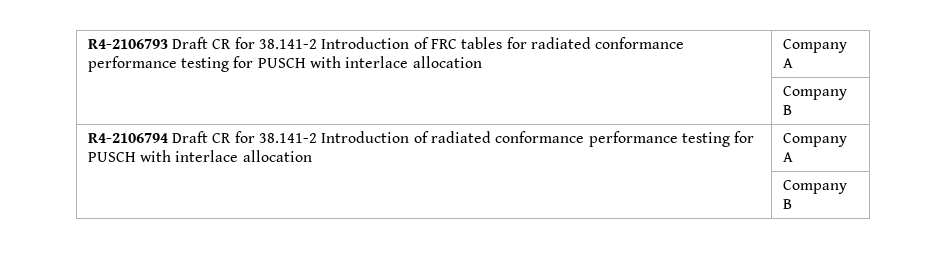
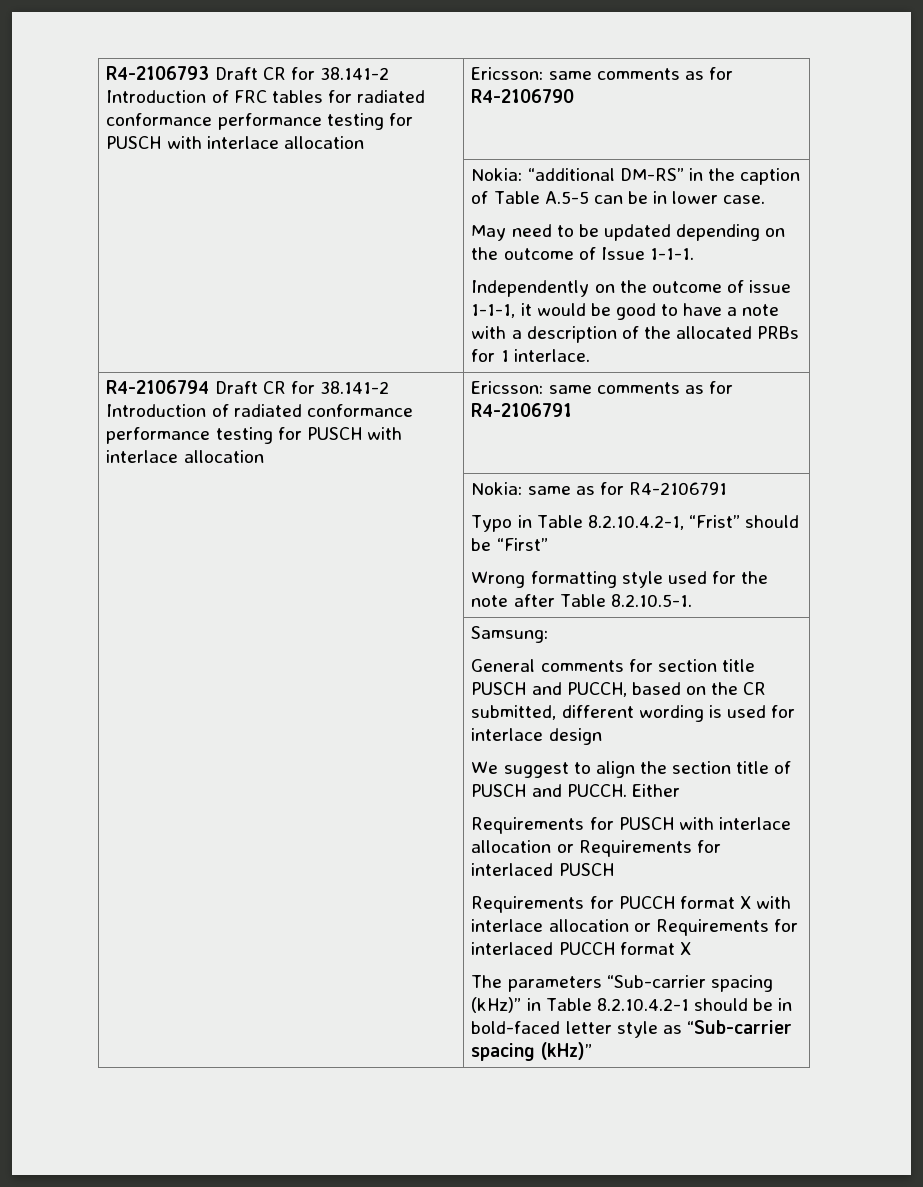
- R4-2106793 Draft CR for 38.141-2 Introduction of FRC tables for radiated conformance performance testing for PUSCH with interlace allocation | Company A
- | Company B
+ R4-2106793 Draft CR for 38.141-2 Introduction of FRC tables for radiated conformance performance testing for PUSCH with interlace allocation | Ericsson: same comments as for R4-2106790
+ | Nokia: “additional DM-RS” in the caption of Table A.5-5 can be in lower case.
+ May need to be updated depending on the outcome of Issue 1-1-1.
+ Independently on the outcome of issue 1-1-1, it would be good to have a note with a description of the allocated PRBs for 1 interlace.
- R4-2106794 Draft CR for 38.141-2 Introduction of radiated conformance performance testing for PUSCH with interlace allocation | Company A
- | Company B
+ R4-2106794 Draft CR for 38.141-2 Introduction of radiated conformance performance testing for PUSCH with interlace allocation | Ericsson: same comments as for R4-2106791
+ | Nokia: same as for R4-2106791
+ Typo in Table 8.2.10.4.2-1, “Frist” should be “First”
+ Wrong formatting style used for the note after Table 8.2.10.5-1.
+ | Samsung:
+ General comments for section title PUSCH and PUCCH, based on the CR submitted, different wording is used for interlace design
+ We suggest to align the section title of PUSCH and PUCCH. Either
+ Requirements for PUSCH with interlace allocation or Requirements for interlaced PUSCH
+ Requirements for PUCCH format X with interlace allocation or Requirements for interlaced PUCCH format X
+ The parameters “Sub-carrier spacing (kHz)” in Table 8.2.10.4.2-1 should be in bold-faced letter style as “Sub-carrier spacing (kHz)”

